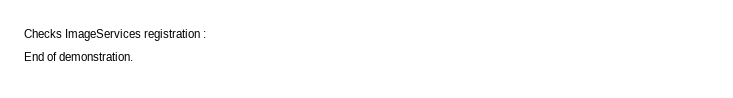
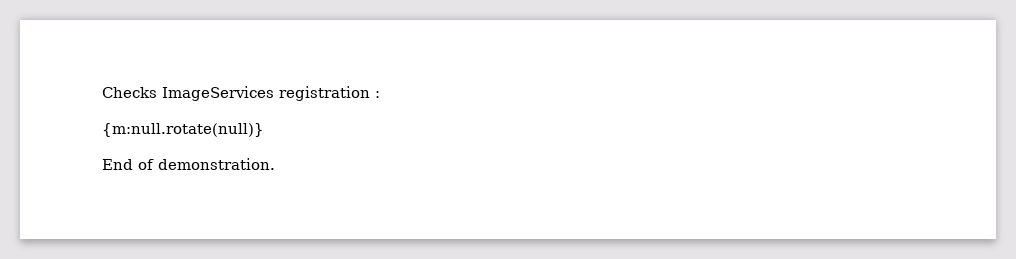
+ {m:null.rotate(null)}

